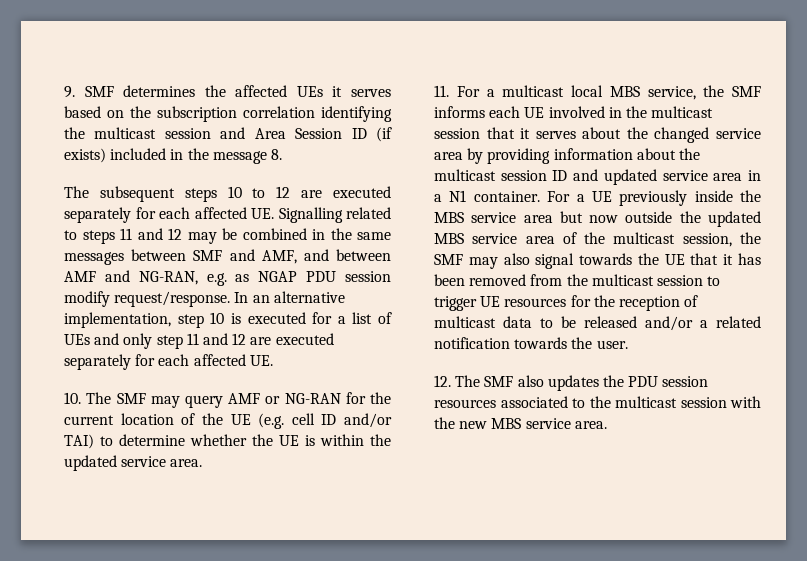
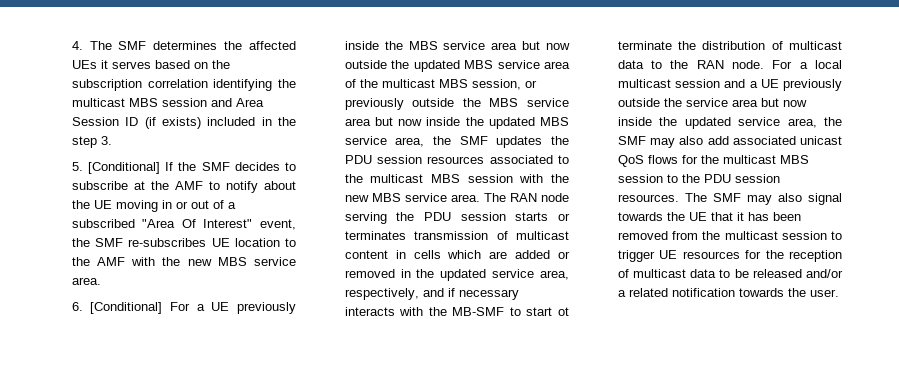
- 9. SMF determines the affected UEs it serves based on the subscription correlation identifying the multicast session and Area Session ID (if exists) included in the message 8.
- The subsequent steps 10 to 12 are executed separately for each affected UE. Signalling related to steps 11 and 12 may be combined in the same messages between SMF and AMF, and between AMF and NG-RAN, e.g. as NGAP PDU session modify request/response. In an alternative implementation, step 10 is executed for a list of UEs and only step 11 and 12 are executed separately for each affected UE.
- 10. The SMF may query AMF or NG-RAN for the current location of the UE (e.g. cell ID and/or TAI) to determine whether the UE is within the updated service area.
- 11. For a multicast local MBS service, the SMF informs each UE involved in the multicast session that it serves about the changed service area by providing information about the multicast session ID and updated service area in a N1 container. For a UE previously inside the MBS service area but now outside the updated MBS service area of the multicast session, the SMF may also signal towards the UE that it has been removed from the multicast session to trigger UE resources for the reception of multicast data to be released and/or a related notification towards the user.
+ 4. The SMF determines the affected UEs it serves based on the subscription correlation identifying the multicast MBS session and Area Session ID (if exists) included in the step 3.
+ 5. [Conditional] If the SMF decides to subscribe at the AMF to notify about the UE moving in or out of a subscribed "Area Of Interest" event, the SMF re-subscribes UE location to the AMF with the new MBS service area.
+ 6. [Conditional] For a UE previously inside the MBS service area but now outside the updated MBS service area of the multicast MBS session, or previously outside the MBS service area but now inside the updated MBS service area, the SMF updates the PDU session resources associated to the multicast MBS session with the new MBS service area. The RAN node serving the PDU session starts or terminates transmission of multicast content in cells which are added or removed in the updated service area, respectively, and if necessary interacts with the MB-SMF to start ot terminate the distribution of multicast data to the RAN node. For a local multicast session and a UE previously outside the service area but now inside the updated service area, the SMF may also add associated unicast QoS flows for the multicast MBS session to the PDU session resources. The SMF may also signal towards the UE that it has been removed from the multicast session to trigger UE resources for the reception of multicast data to be released and/or a related notification towards the user.
- 12. The SMF also updates the PDU session resources associated to the multicast session with the new MBS service area.

